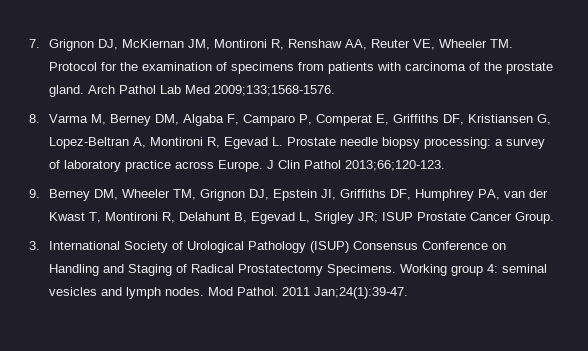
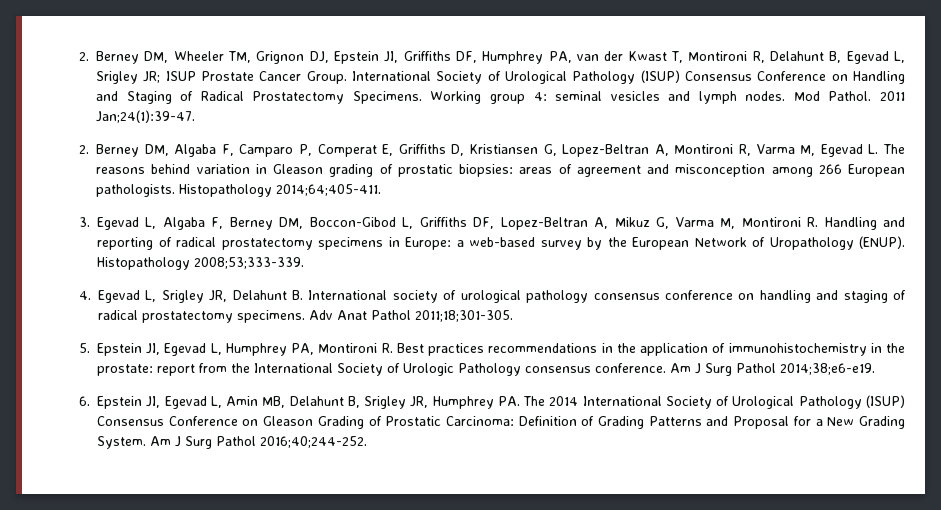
- 7. Grignon DJ, McKiernan JM, Montironi R, Renshaw AA, Reuter VE, Wheeler TM. Protocol for the examination of specimens from patients with carcinoma of the prostate gland. Arch Pathol Lab Med 2009;133;1568-1576.
- 8. Varma M, Berney DM, Algaba F, Camparo P, Comperat E, Griffiths DF, Kristiansen G, Lopez-Beltran A, Montironi R, Egevad L. Prostate needle biopsy processing: a survey of laboratory practice across Europe. J Clin Pathol 2013;66;120-123.
- 9. Berney DM, Wheeler TM, Grignon DJ, Epstein JI, Griffiths DF, Humphrey PA, van der Kwast T, Montironi R, Delahunt B, Egevad L, Srigley JR; ISUP Prostate Cancer Group.
- 3. International Society of Urological Pathology (ISUP) Consensus Conference on Handling and Staging of Radical Prostatectomy Specimens.
+ 2. Berney DM, Wheeler TM, Grignon DJ, Epstein JI, Griffiths DF, Humphrey PA, van der Kwast T, Montironi R, Delahunt B, Egevad L, Srigley JR; ISUP Prostate Cancer Group. International Society of Urological Pathology (ISUP) Consensus Conference on Handling and Staging of Radical Prostatectomy Specimens.
+ 2. Berney DM, Algaba F, Camparo P, Comperat E, Griffiths D, Kristiansen G, Lopez-Beltran A, Montironi R, Varma M, Egevad L. The reasons behind variation in Gleason grading of prostatic biopsies: areas of agreement and misconception among 266 European pathologists. Histopathology 2014;64;405-411.
+ 3. Egevad L, Algaba F, Berney DM, Boccon-Gibod L, Griffiths DF, Lopez-Beltran A, Mikuz G, Varma M, Montironi R. Handling and reporting of radical prostatectomy specimens in Europe: a web-based survey by the European Network of Uropathology (ENUP). Histopathology 2008;53;333-339.
+ 4. Egevad L, Srigley JR, Delahunt B. International society of urological pathology consensus conference on handling and staging of radical prostatectomy specimens. Adv Anat Pathol 2011;18;301-305.
+ 5. Epstein JI, Egevad L, Humphrey PA, Montironi R. Best practices recommendations in the application of immunohistochemistry in the prostate: report from the International Society of Urologic Pathology consensus conference. Am J Surg Pathol 2014;38;e6-e19.
+ 6. Epstein JI, Egevad L, Amin MB, Delahunt B, Srigley JR, Humphrey PA. The 2014 International Society of Urological Pathology (ISUP) Consensus Conference on Gleason Grading of Prostatic Carcinoma: Definition of Grading Patterns and Proposal for a New Grading System. Am J Surg Pathol 2016;40;244-252.

